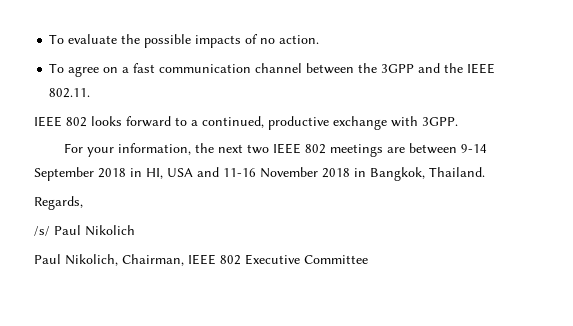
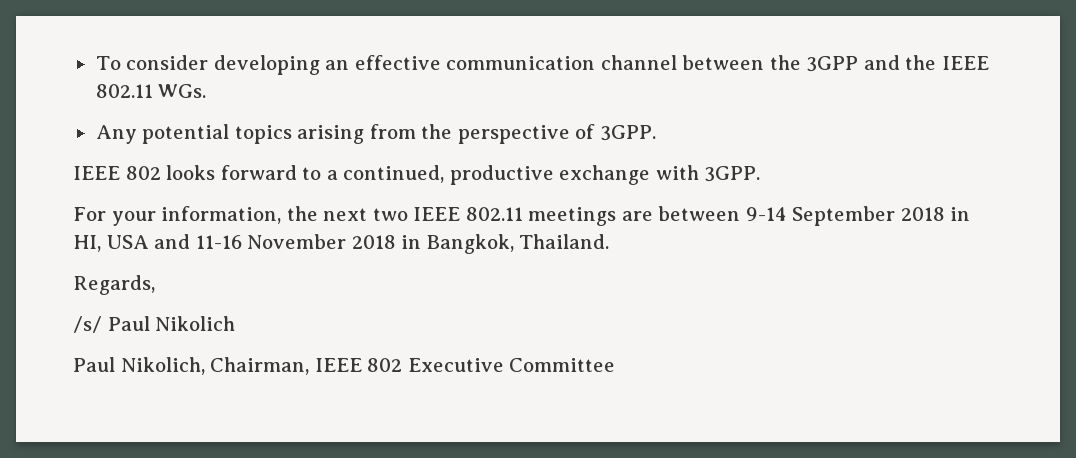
- To evaluate the possible impacts of no action.
- To agree on a fast communication channel between the 3GPP and the IEEE 802.11.
+ To consider developing an effective communication channel between the 3GPP and the IEEE 802.11 WGs.
+ Any potential topics arising from the perspective of 3GPP.
- For your information, the next two IEEE 802 meetings are between 9-14 September 2018 in HI, USA and 11-16 November 2018 in Bangkok, Thailand.
+ For your information, the next two IEEE 802.11 meetings are between 9-14 September 2018 in HI, USA and 11-16 November 2018 in Bangkok, Thailand.

